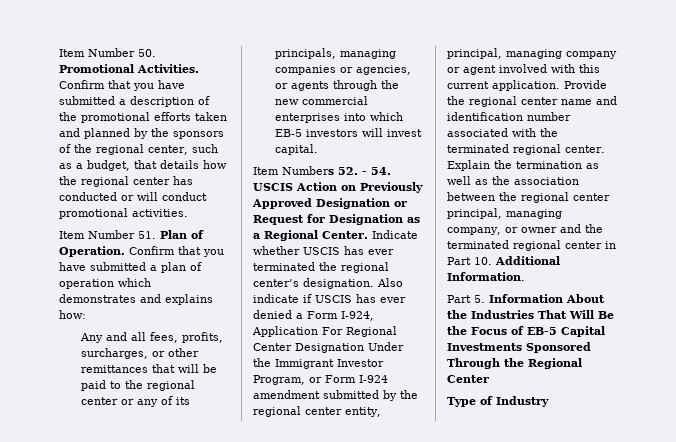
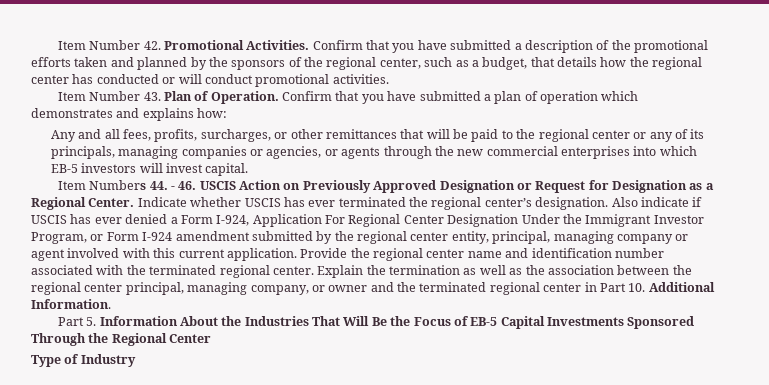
- Item Number 50. Promotional Activities.
+ Item Number 42. Promotional Activities.
- Item Number 51. Plan of Operation.
+ Item Number 43. Plan of Operation.
- Item Numbers 52. - 54. USCIS Action on Previously Approved Designation or Request for Designation as a Regional Center.
+ Item Numbers 44. - 46. USCIS Action on Previously Approved Designation or Request for Designation as a Regional Center.

